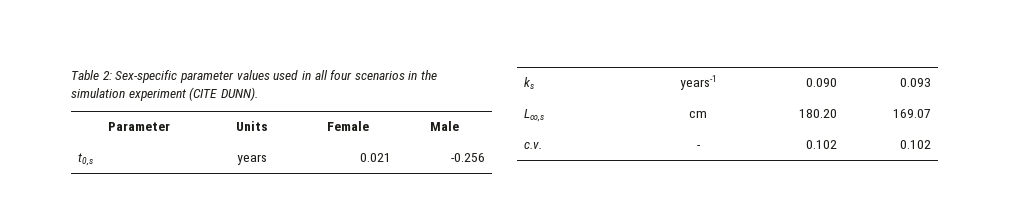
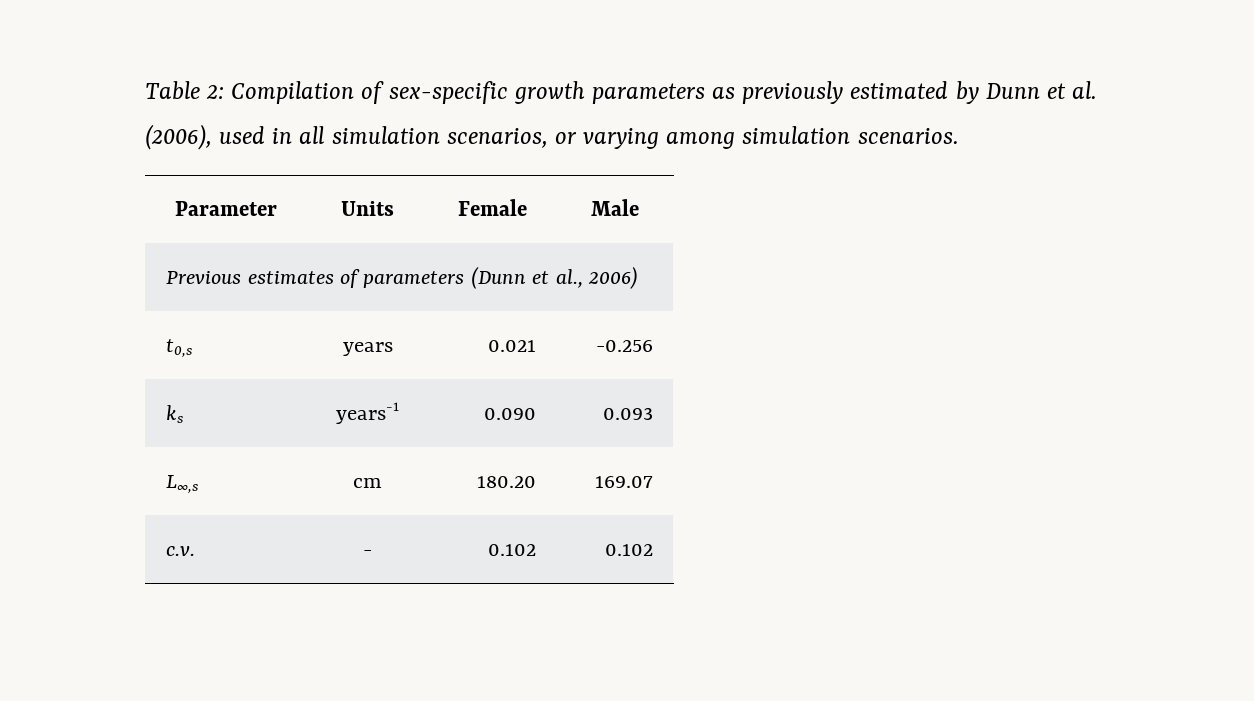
- Table 2: Sex-specific parameter values used in all four scenarios in the simulation experiment (CITE DUNN).
+ Table 2: Compilation of sex-specific growth parameters as previously estimated by Dunn et al. (2006), used in all simulation scenarios, or varying among simulation scenarios.
  Parameter | Units | Female | Male
+ Previous estimates of parameters (Dunn et al., 2006)

